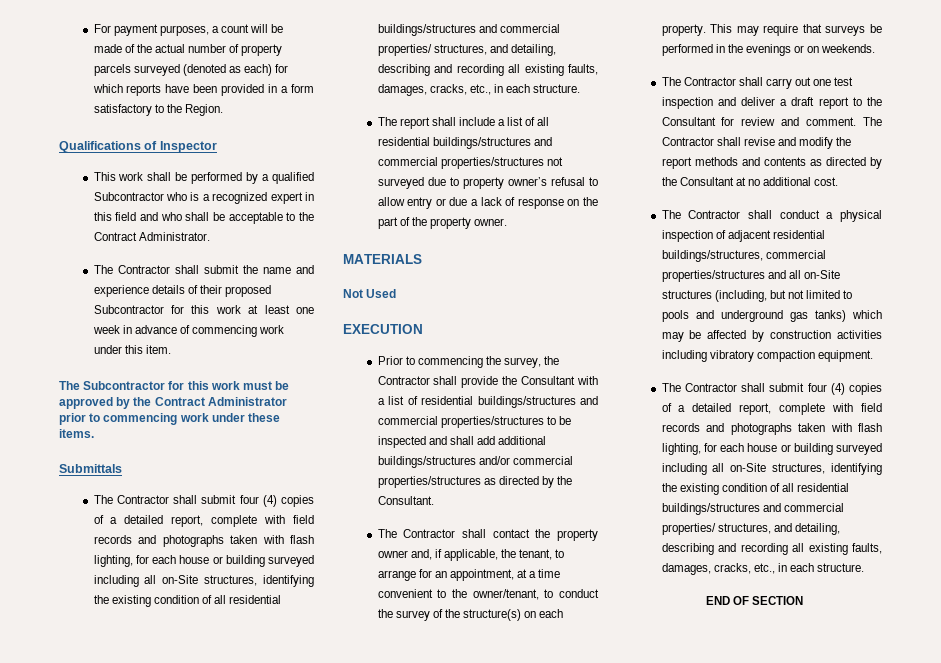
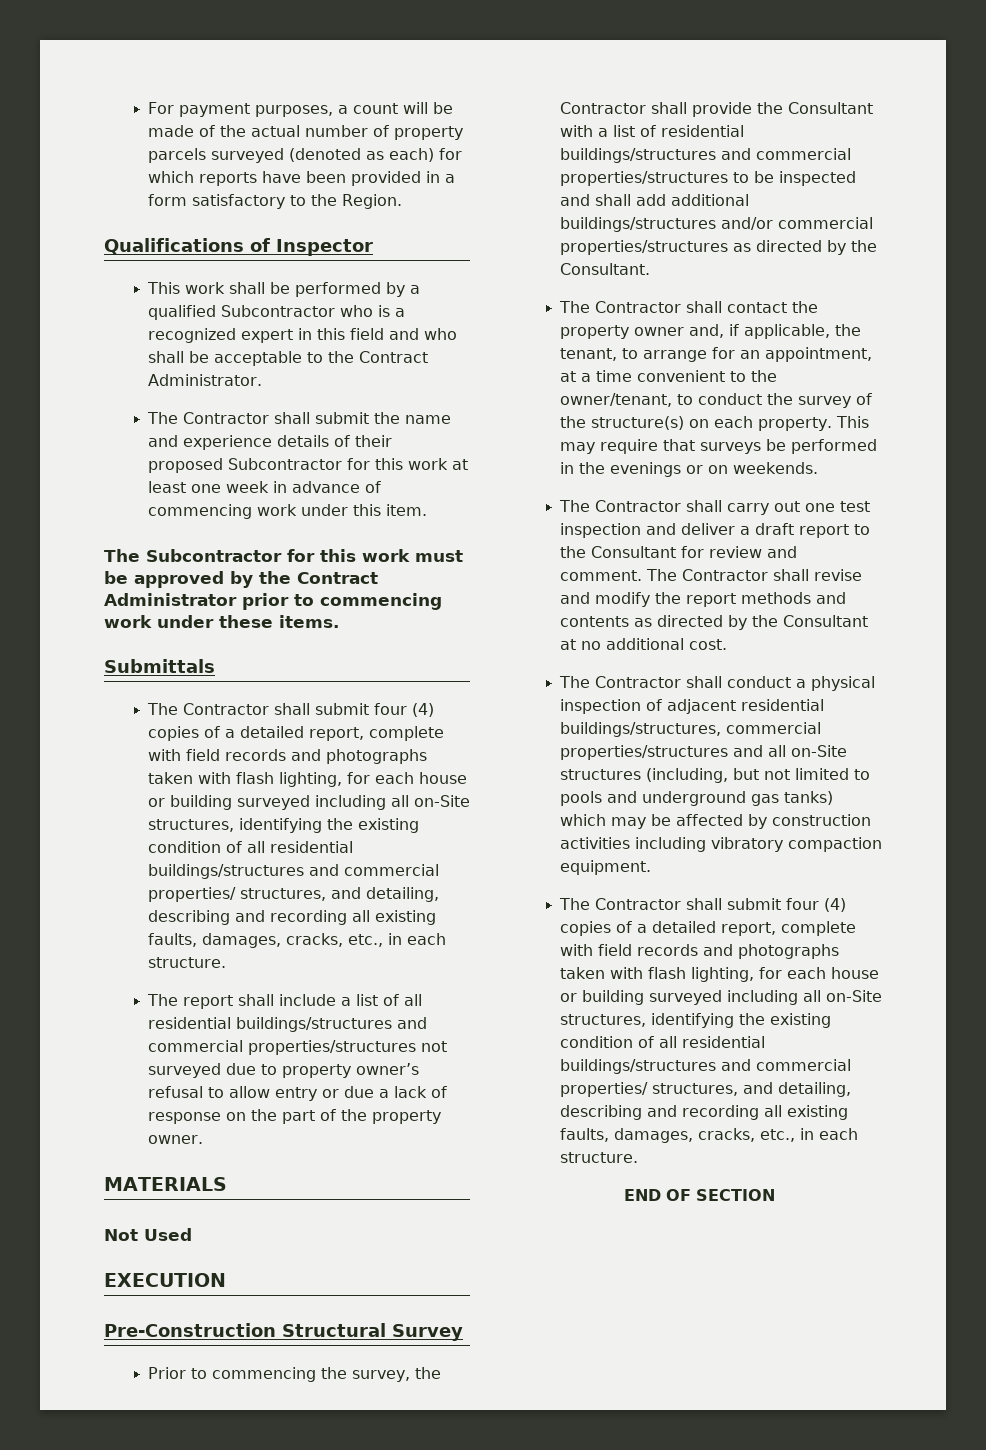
+ Pre-Construction Structural Survey

